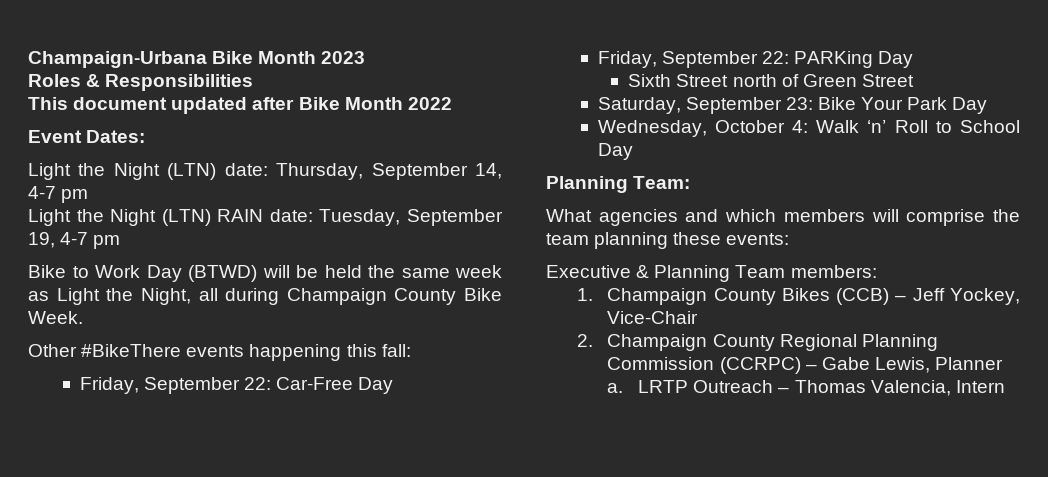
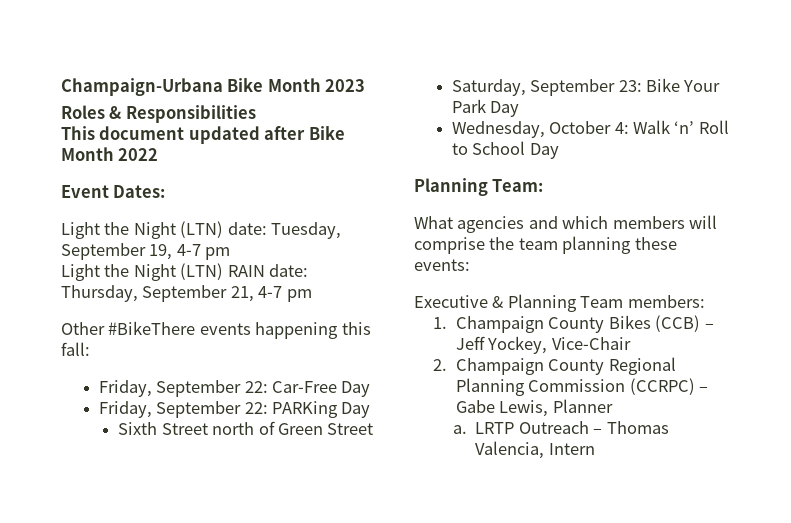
- Light the Night (LTN) date: Thursday, September 14, 4-7 pm
+ Light the Night (LTN) date: Tuesday, September 19, 4-7 pm
- Light the Night (LTN) RAIN date: Tuesday, September 19, 4-7 pm
- Bike to Work Day (BTWD) will be held the same week as Light the Night, all during Champaign County Bike Week.
+ Light the Night (LTN) RAIN date: Thursday, September 21, 4-7 pm

